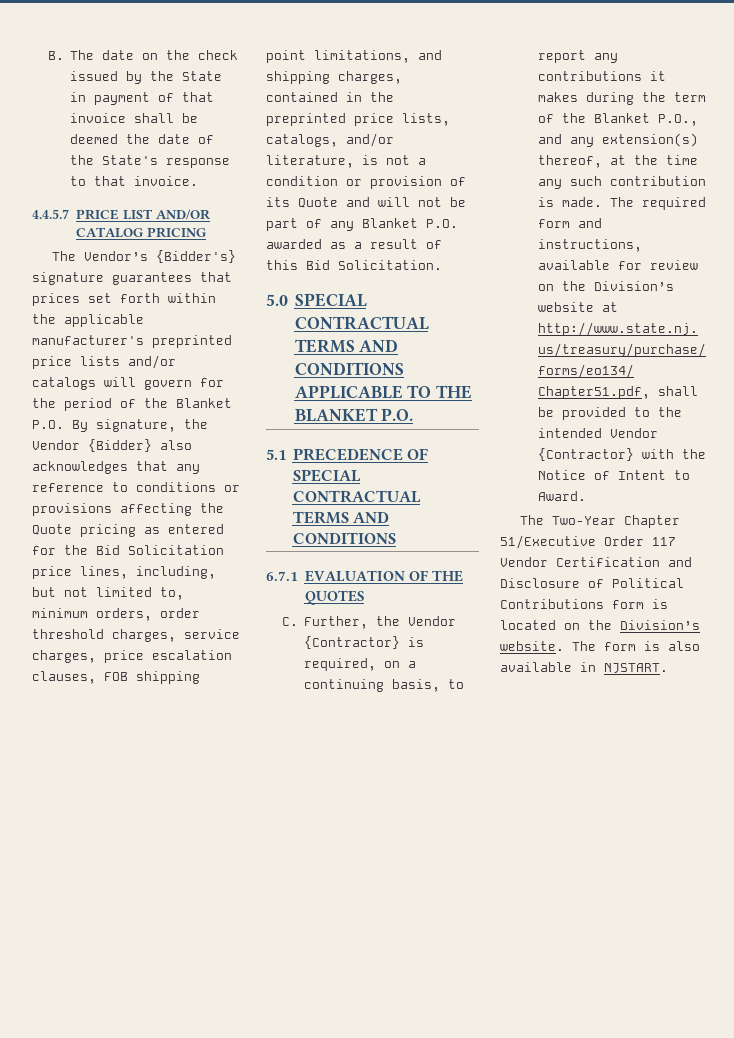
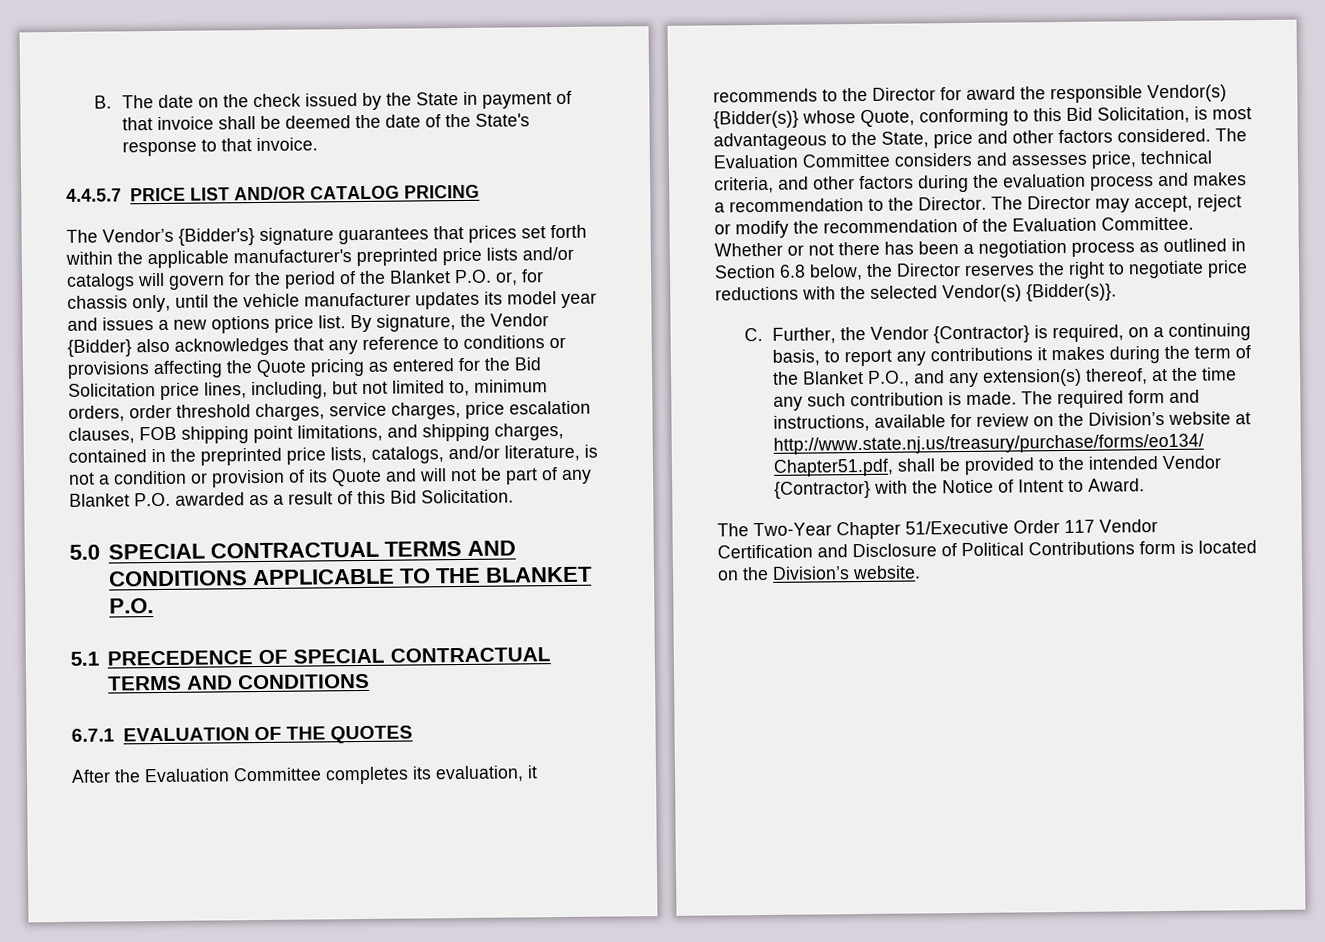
- The Vendor’s {Bidder's} signature guarantees that prices set forth within the applicable manufacturer's preprinted price lists and/or catalogs will govern for the period of the Blanket P.O. By signature, the Vendor {Bidder} also acknowledges that any reference to conditions or provisions affecting the Quote pricing as entered for the Bid Solicitation price lines, including, but not limited to, minimum orders, order threshold charges, service charges, price escalation clauses, FOB shipping point limitations, and shipping charges, contained in the preprinted price lists, catalogs, and/or literature, is not a condition or provision of its Quote and will not be part of any Blanket P.O. awarded as a result of this Bid Solicitation.
+ The Vendor’s {Bidder's} signature guarantees that prices set forth within the applicable manufacturer's preprinted price lists and/or catalogs will govern for the period of the Blanket P.O. or, for chassis only, until the vehicle manufacturer updates its model year and issues a new options price list. By signature, the Vendor {Bidder} also acknowledges that any reference to conditions or provisions affecting the Quote pricing as entered for the Bid Solicitation price lines, including, but not limited to, minimum orders, order threshold charges, service charges, price escalation clauses, FOB shipping point limitations, and shipping charges, contained in the preprinted price lists, catalogs, and/or literature, is not a condition or provision of its Quote and will not be part of any Blanket P.O. awarded as a result of this Bid Solicitation.
+ After the Evaluation Committee completes its evaluation, it recommends to the Director for award the responsible Vendor(s) {Bidder(s)} whose Quote, conforming to this Bid Solicitation, is most advantageous to the State, price and other factors considered. The Evaluation Committee considers and assesses price, technical criteria, and other factors during the evaluation process and makes a recommendation to the Director. The Director may accept, reject or modify the recommendation of the Evaluation Committee. Whether or not there has been a negotiation process as outlined in Section 6.8 below, the Director reserves the right to negotiate price reductions with the selected Vendor(s) {Bidder(s)}.
- The form is also available in NJSTART.

